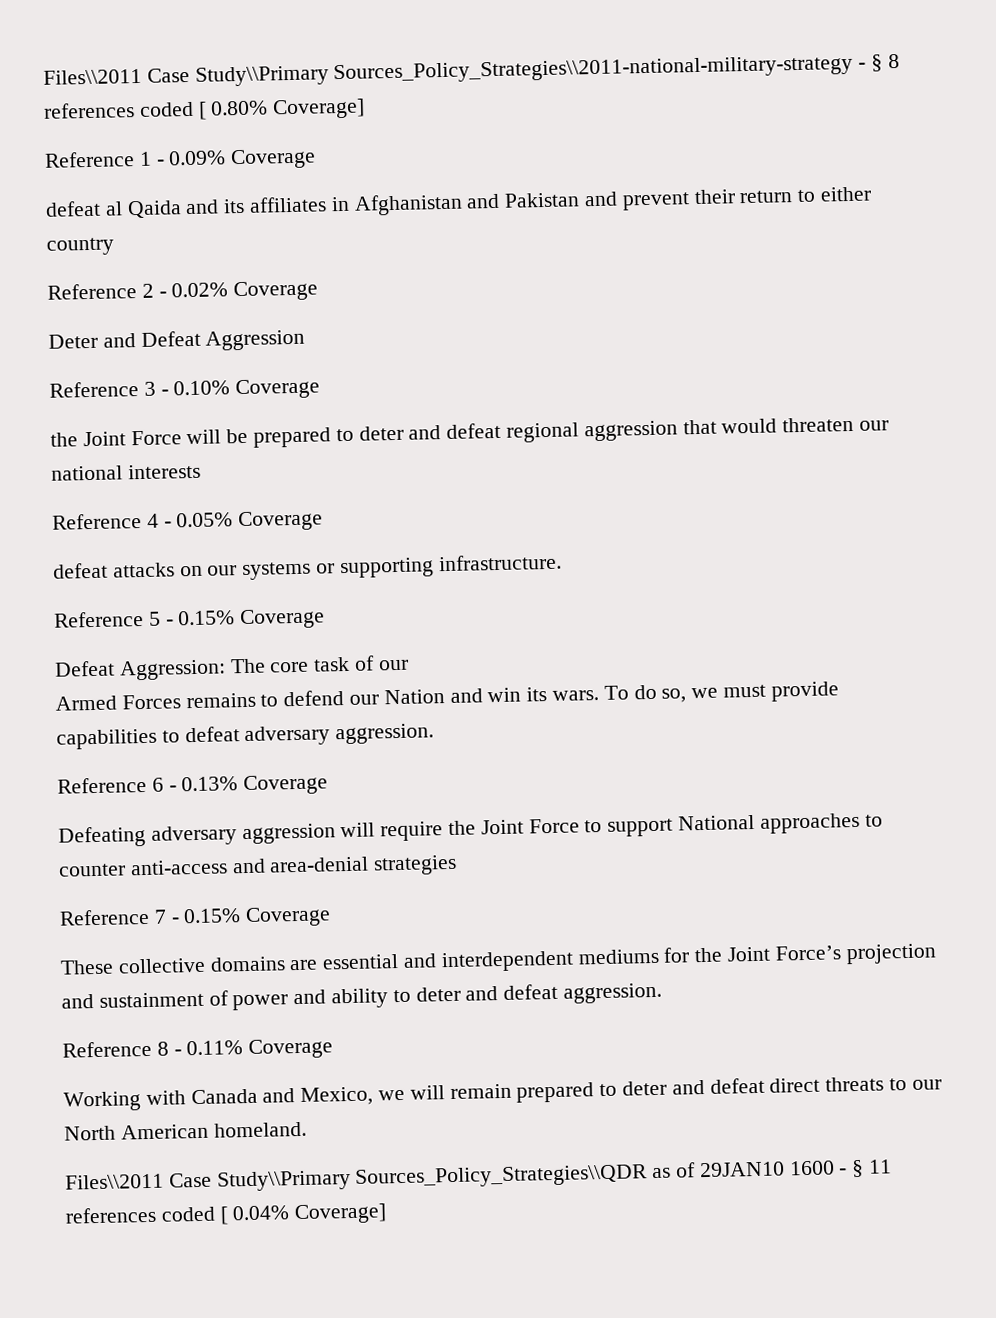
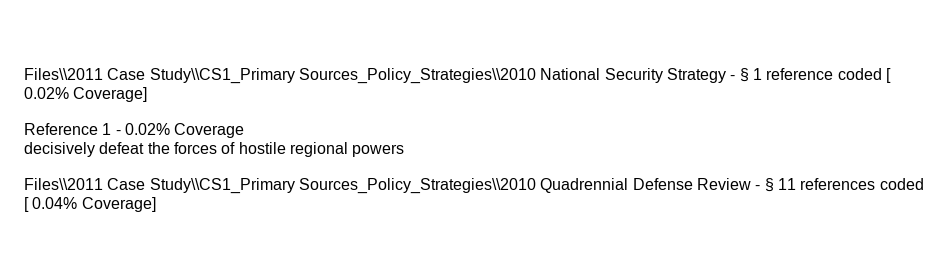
- Files\\2011 Case Study\\Primary Sources_Policy_Strategies\\2011-national-military-strategy - § 8 references coded [ 0.80% Coverage]
+ Files\\2011 Case Study\\CS1_Primary Sources_Policy_Strategies\\2010 National Security Strategy - § 1 reference coded [ 0.02% Coverage]
- Reference 1 - 0.09% Coverage
- defeat al Qaida and its affiliates in Afghanistan and Pakistan and prevent their return to either country
- Reference 2 - 0.02% Coverage
- Deter and Defeat Aggression
- Reference 3 - 0.10% Coverage
- the Joint Force will be prepared to deter and defeat regional aggression that would threaten our national interests
- Reference 4 - 0.05% Coverage
- defeat attacks on our systems or supporting infrastructure.
- Reference 5 - 0.15% Coverage
- Defeat Aggression: The core task of our
- Armed Forces remains to defend our Nation and win its wars. To do so, we must provide capabilities to defeat adversary aggression.
- Reference 6 - 0.13% Coverage
- Defeating adversary aggression will require the Joint Force to support National approaches to counter anti-access and area-denial strategies
- Reference 7 - 0.15% Coverage
- These collective domains are essential and interdependent mediums for the Joint Force’s projection and sustainment of power and ability to deter and defeat aggression.
- Reference 8 - 0.11% Coverage
- Working with Canada and Mexico, we will remain prepared to deter and defeat direct threats to our North American homeland.
- Files\\2011 Case Study\\Primary Sources_Policy_Strategies\\QDR as of 29JAN10 1600 - § 11 references coded [ 0.04% Coverage]
+ Reference 1 - 0.02% Coverage
+ decisively defeat the forces of hostile regional powers
+ Files\\2011 Case Study\\CS1_Primary Sources_Policy_Strategies\\2010 Quadrennial Defense Review - § 11 references coded [ 0.04% Coverage]

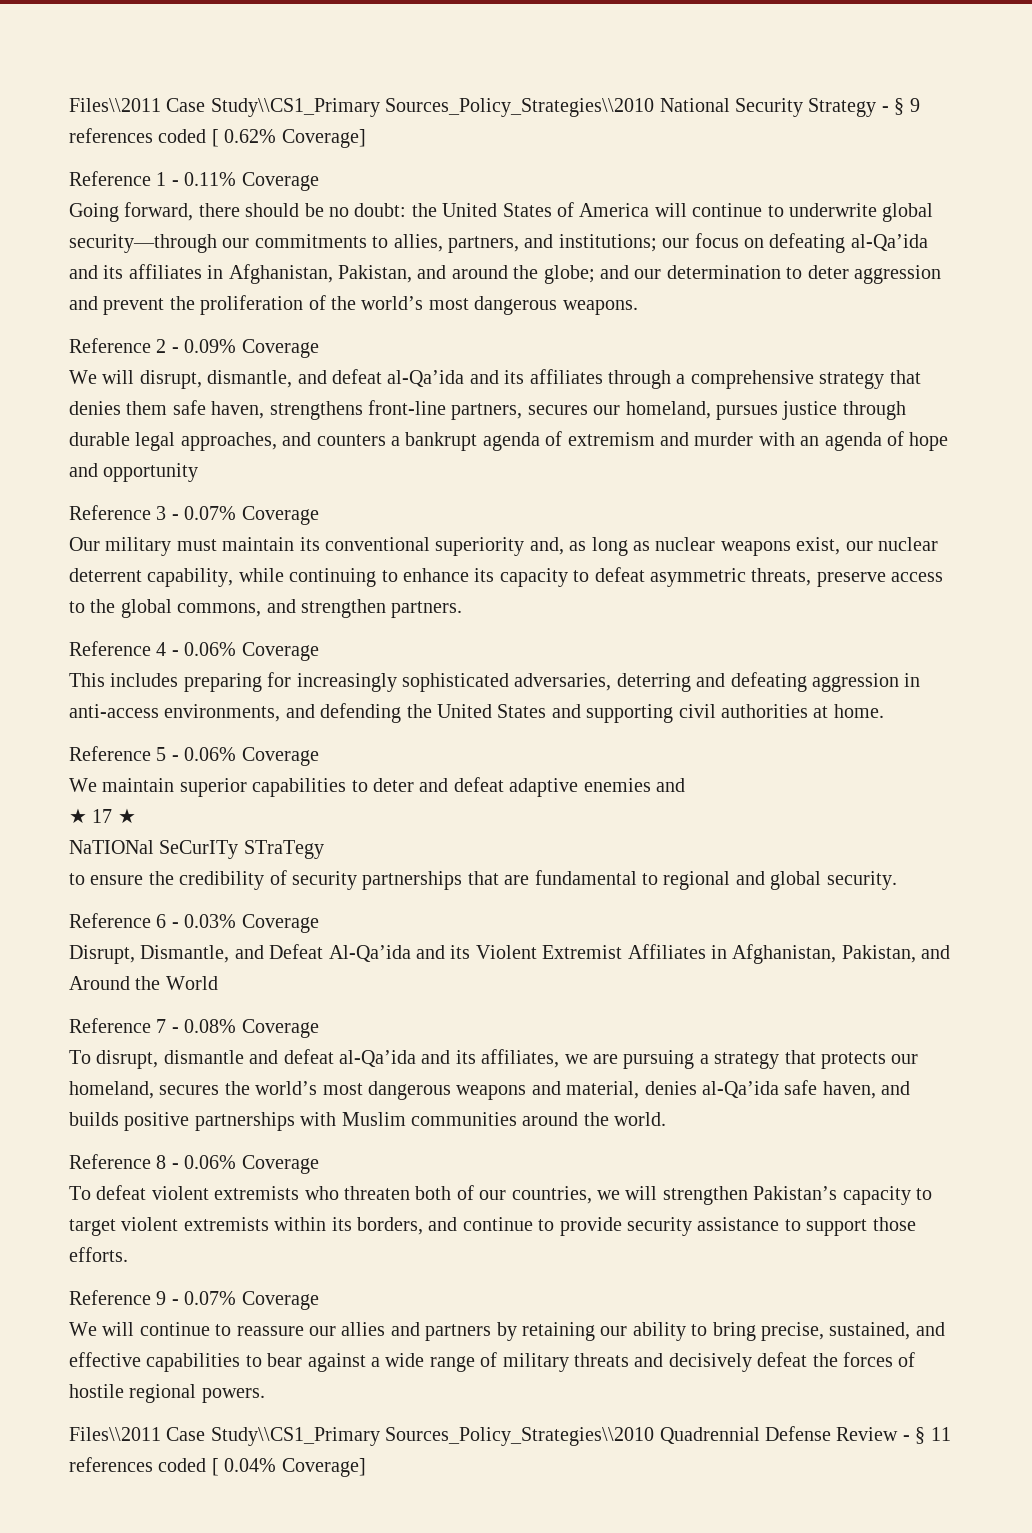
- Files\\2011 Case Study\\CS1_Primary Sources_Policy_Strategies\\2010 National Security Strategy - § 1 reference coded [ 0.02% Coverage]
+ Files\\2011 Case Study\\CS1_Primary Sources_Policy_Strategies\\2010 National Security Strategy - § 9 references coded [ 0.62% Coverage]
- Reference 1 - 0.02% Coverage
- decisively defeat the forces of hostile regional powers
+ Reference 1 - 0.11% Coverage
+ Going forward, there should be no doubt: the United States of America will continue to underwrite global security—through our commitments to allies, partners, and institutions; our focus on defeating al-Qa’ida and its affiliates in Afghanistan, Pakistan, and around the globe; and our determination to deter aggression and prevent the proliferation of the world’s most dangerous weapons.
+ Reference 2 - 0.09% Coverage
+ We will disrupt, dismantle, and defeat al-Qa’ida and its affiliates through a comprehensive strategy that denies them safe haven, strengthens front-line partners, secures our homeland, pursues justice through durable legal approaches, and counters a bankrupt agenda of extremism and murder with an agenda of hope and opportunity
+ Reference 3 - 0.07% Coverage
+ Our military must maintain its conventional superiority and, as long as nuclear weapons exist, our nuclear deterrent capability, while continuing to enhance its capacity to defeat asymmetric threats, preserve access to the global commons, and strengthen partners.
+ Reference 4 - 0.06% Coverage
+ This includes preparing for increasingly sophisticated adversaries, deterring and defeating aggression in anti-access environments, and defending the United States and supporting civil authorities at home.
+ Reference 5 - 0.06% Coverage
+ We maintain superior capabilities to deter and defeat adaptive enemies and
+ ★ 17 ★
+ NaTIONal SeCurITy STraTegy
+ to ensure the credibility of security partnerships that are fundamental to regional and global security.
+ Reference 6 - 0.03% Coverage
+ Disrupt, Dismantle, and Defeat Al-Qa’ida and its Violent Extremist Affiliates in Afghanistan, Pakistan, and Around the World
+ Reference 7 - 0.08% Coverage
+ To disrupt, dismantle and defeat al-Qa’ida and its affiliates, we are pursuing a strategy that protects our homeland, secures the world’s most dangerous weapons and material, denies al-Qa’ida safe haven, and builds positive partnerships with Muslim communities around the world.
+ Reference 8 - 0.06% Coverage
+ To defeat violent extremists who threaten both of our countries, we will strengthen Pakistan’s capacity to target violent extremists within its borders, and continue to provide security assistance to support those efforts.
+ Reference 9 - 0.07% Coverage
+ We will continue to reassure our allies and partners by retaining our ability to bring precise, sustained, and effective capabilities to bear against a wide range of military threats and decisively defeat the forces of hostile regional powers.

